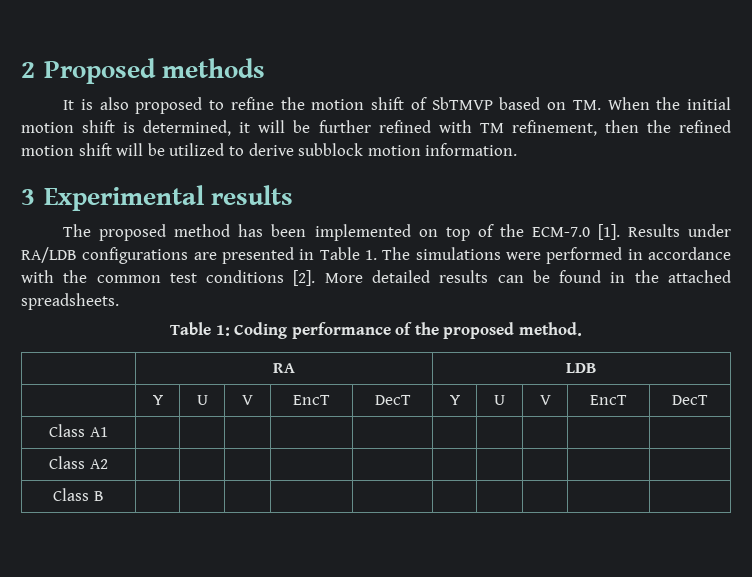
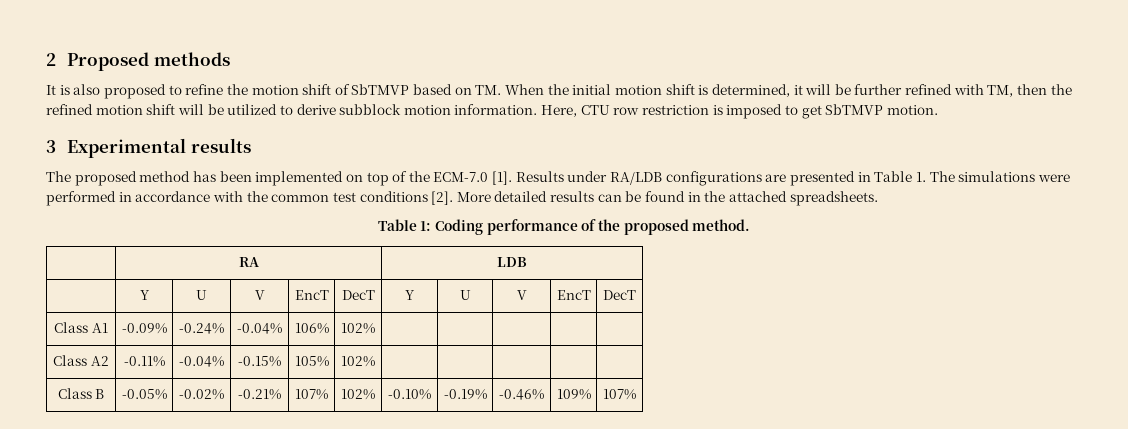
- It is also proposed to refine the motion shift of SbTMVP based on TM. When the initial motion shift is determined, it will be further refined with TM refinement, then the refined motion shift will be utilized to derive subblock motion information.
+ It is also proposed to refine the motion shift of SbTMVP based on TM. When the initial motion shift is determined, it will be further refined with TM, then the refined motion shift will be utilized to derive subblock motion information. Here, CTU row restriction is imposed to get SbTMVP motion.
- Class A1 | | | | | | | | | |
- Class A2 | | | | | | | | | |
- Class B | | | | | | | | | |
+ Class A1 | -0.09% | -0.24% | -0.04% | 106% | 102% | | | | |
+ Class A2 | -0.11% | -0.04% | -0.15% | 105% | 102% | | | | |
+ Class B | -0.05% | -0.02% | -0.21% | 107% | 102% | -0.10% | -0.19% | -0.46% | 109% | 107%

